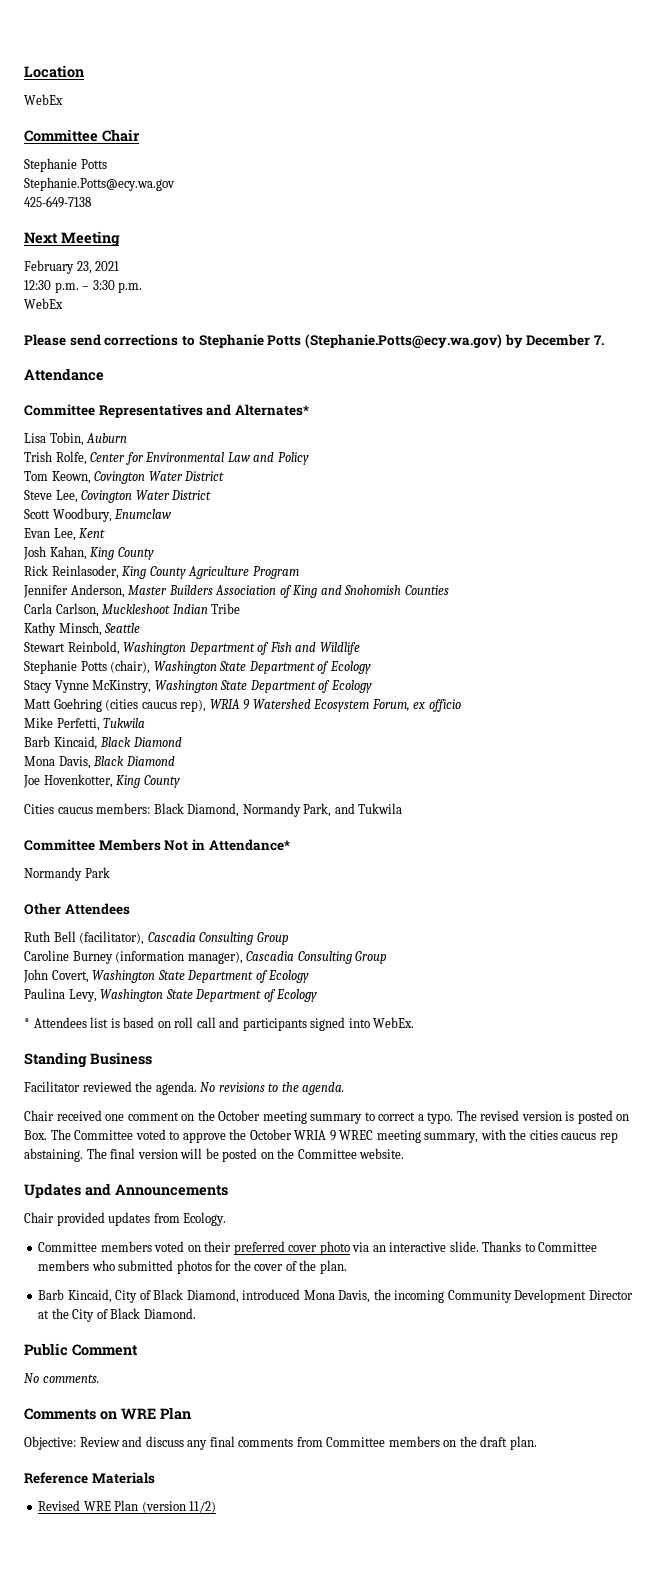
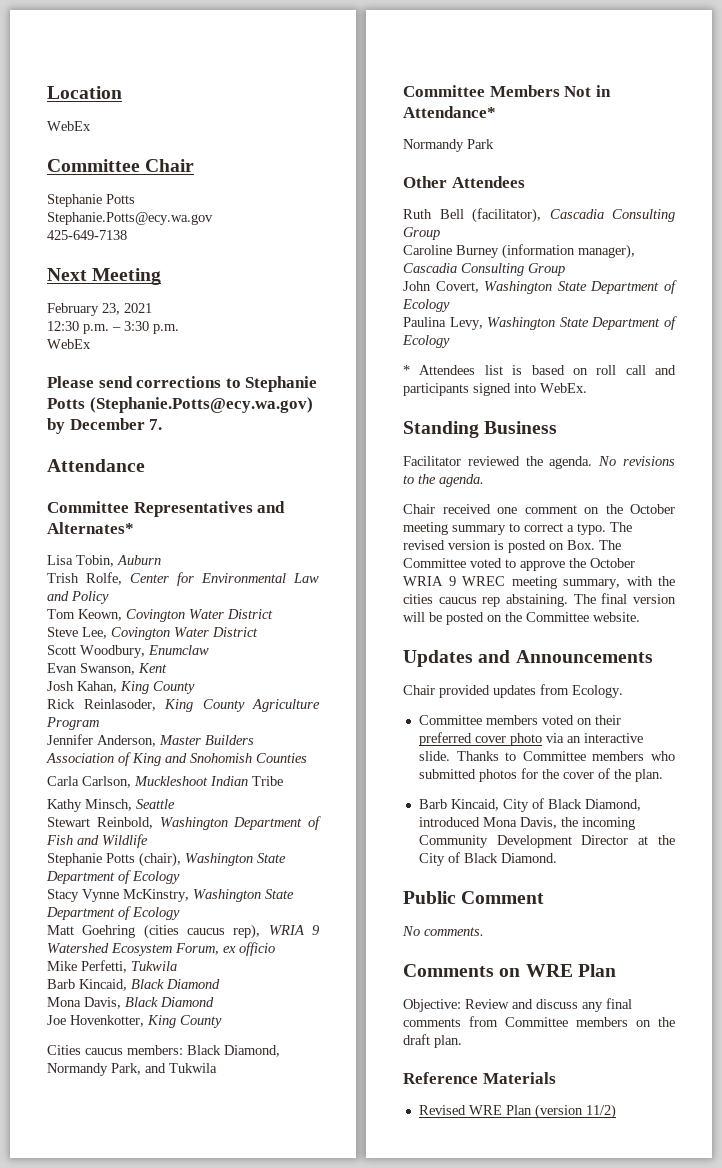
- Evan Lee, Kent
+ Evan Swanson, Kent

